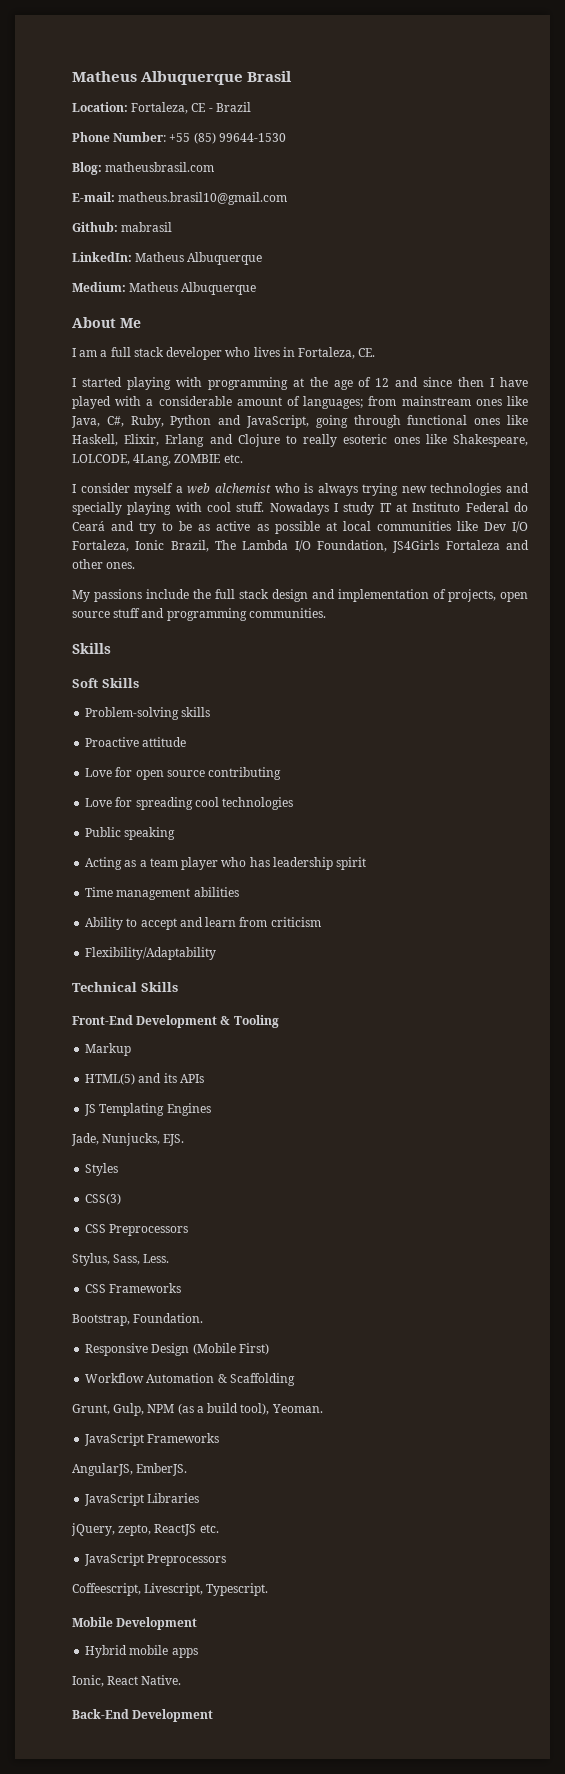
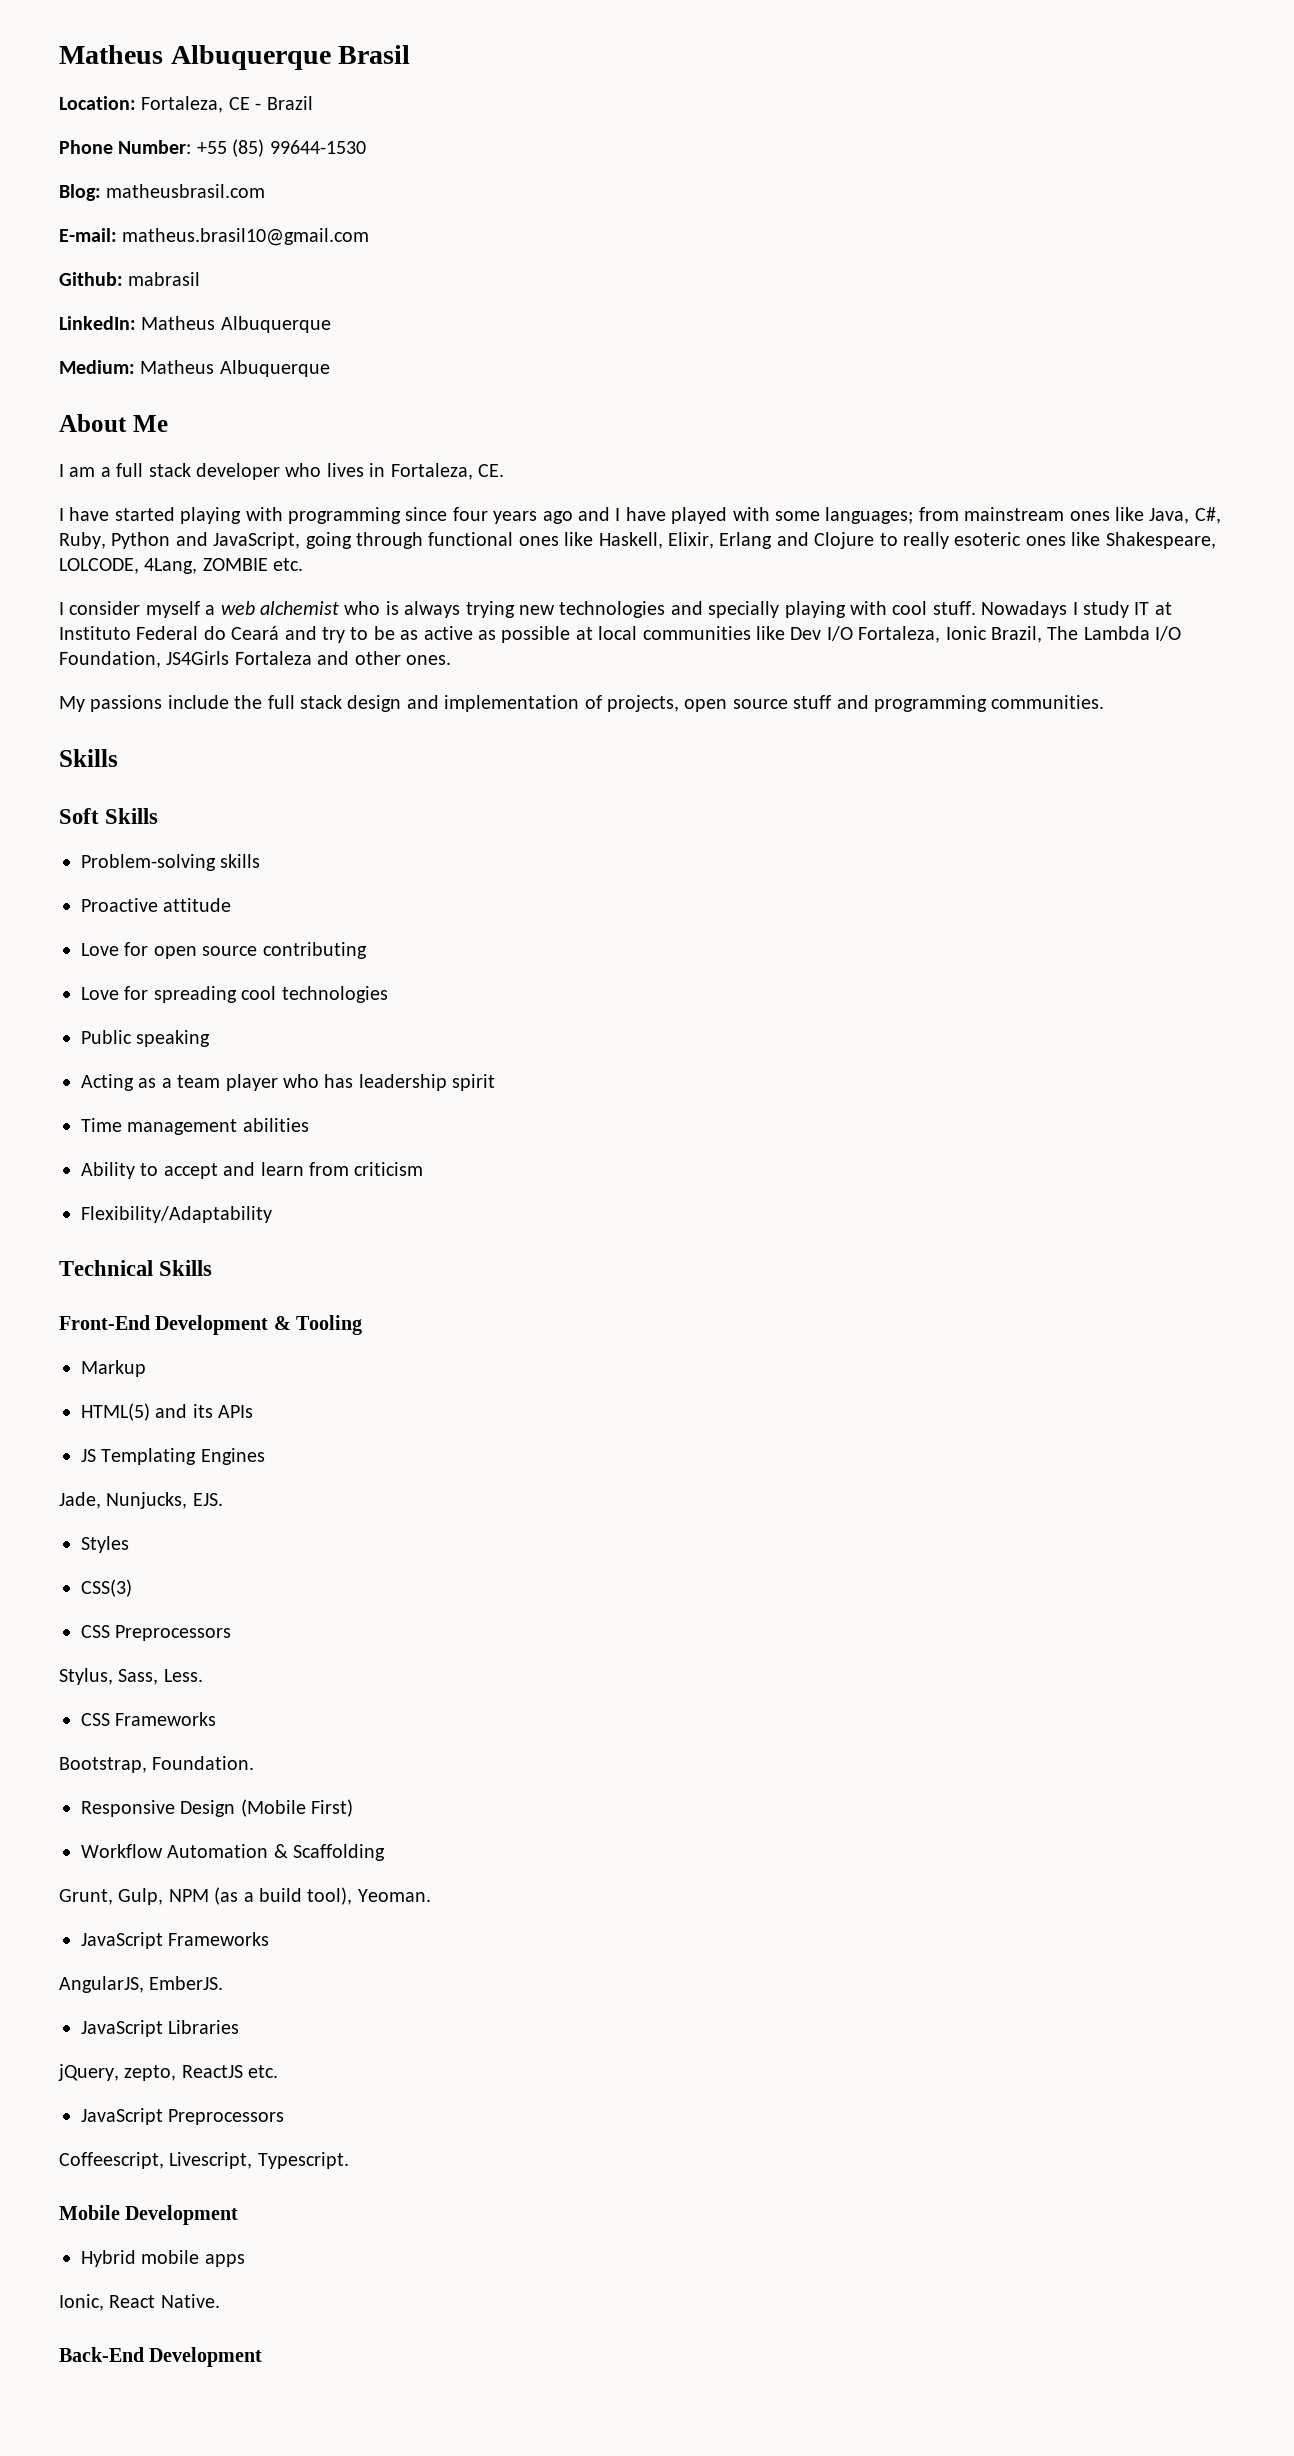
- I started playing with programming at the age of 12 and since then I have played with a considerable amount of languages; from mainstream ones like Java, C#, Ruby, Python and JavaScript, going through functional ones like Haskell, Elixir, Erlang and Clojure to really esoteric ones like Shakespeare, LOLCODE, 4Lang, ZOMBIE etc.
+ I have started playing with programming since four years ago and I have played with some languages; from mainstream ones like Java, C#, Ruby, Python and JavaScript, going through functional ones like Haskell, Elixir, Erlang and Clojure to really esoteric ones like Shakespeare, LOLCODE, 4Lang, ZOMBIE etc.

